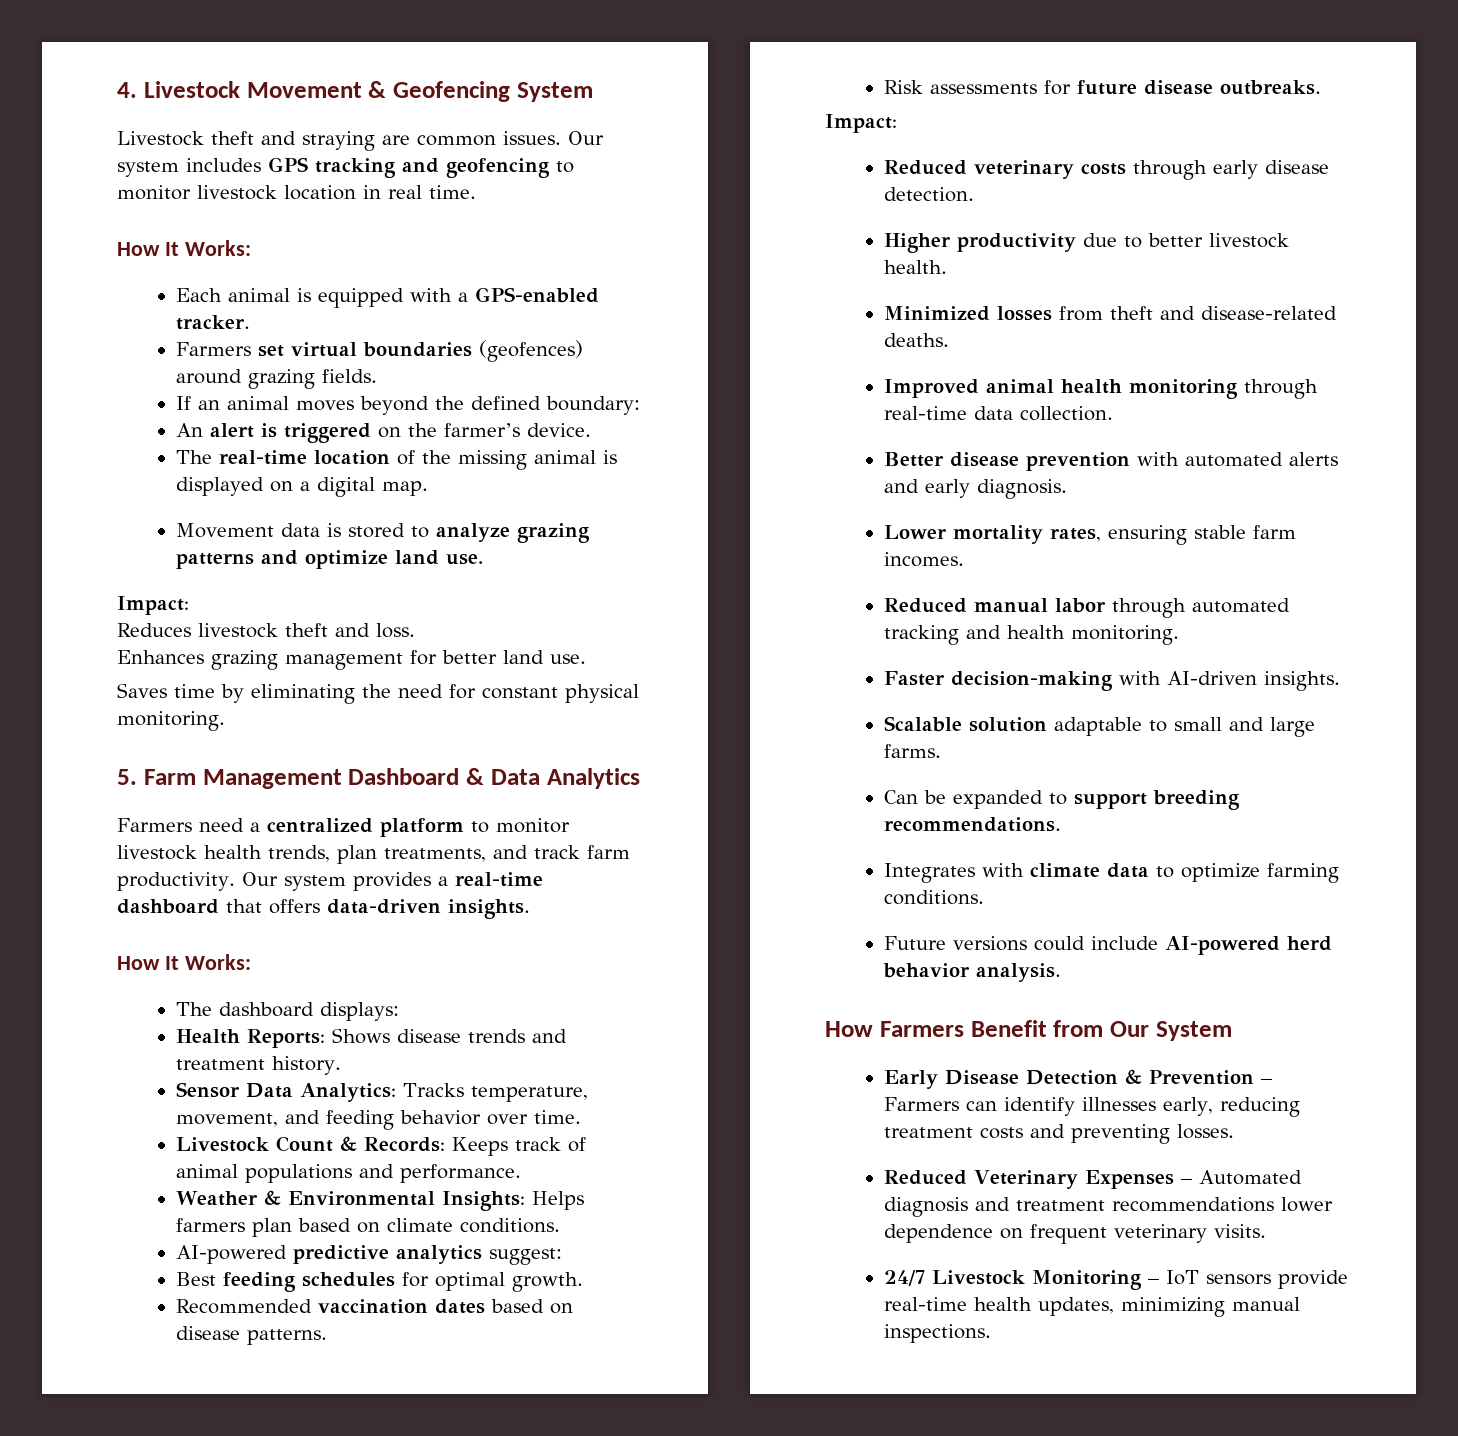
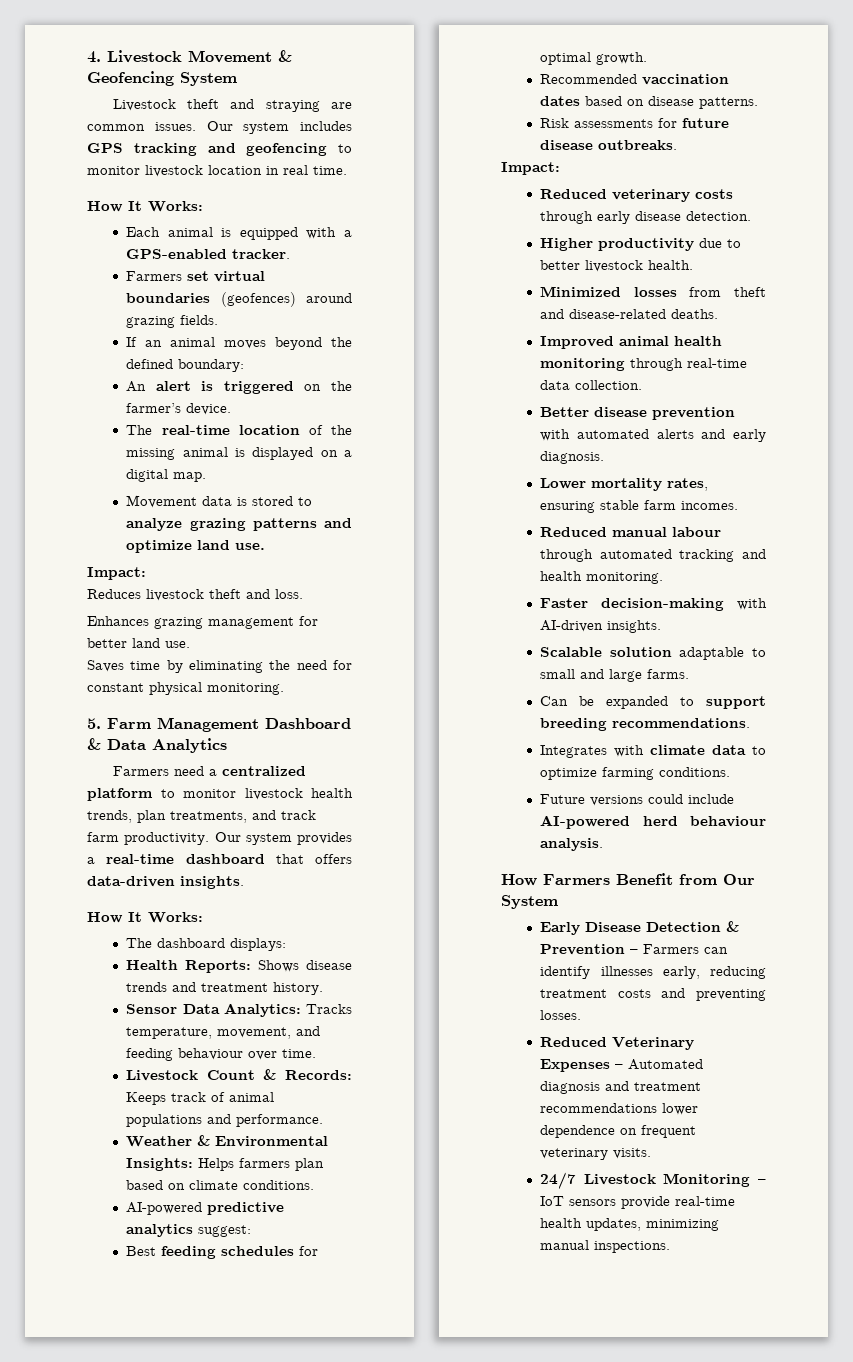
- Sensor Data Analytics: Tracks temperature, movement, and feeding behavior over time.
+ Sensor Data Analytics: Tracks temperature, movement, and feeding behaviour over time.
- Reduced manual labor through automated tracking and health monitoring.
+ Reduced manual labour through automated tracking and health monitoring.
- Future versions could include AI-powered herd behavior analysis.
+ Future versions could include AI-powered herd behaviour analysis.

